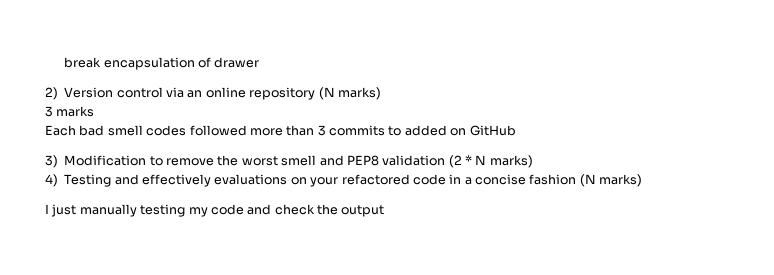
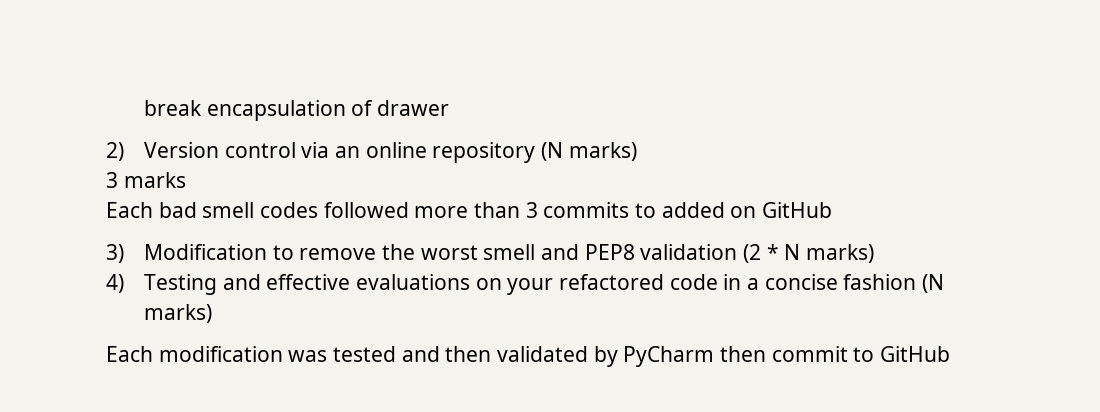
- 4) Testing and effectively evaluations on your refactored code in a concise fashion (N marks)
+ 4) Testing and effective evaluations on your refactored code in a concise fashion (N marks)
- I just manually testing my code and check the output
+ Each modification was tested and then validated by PyCharm then commit to GitHub

